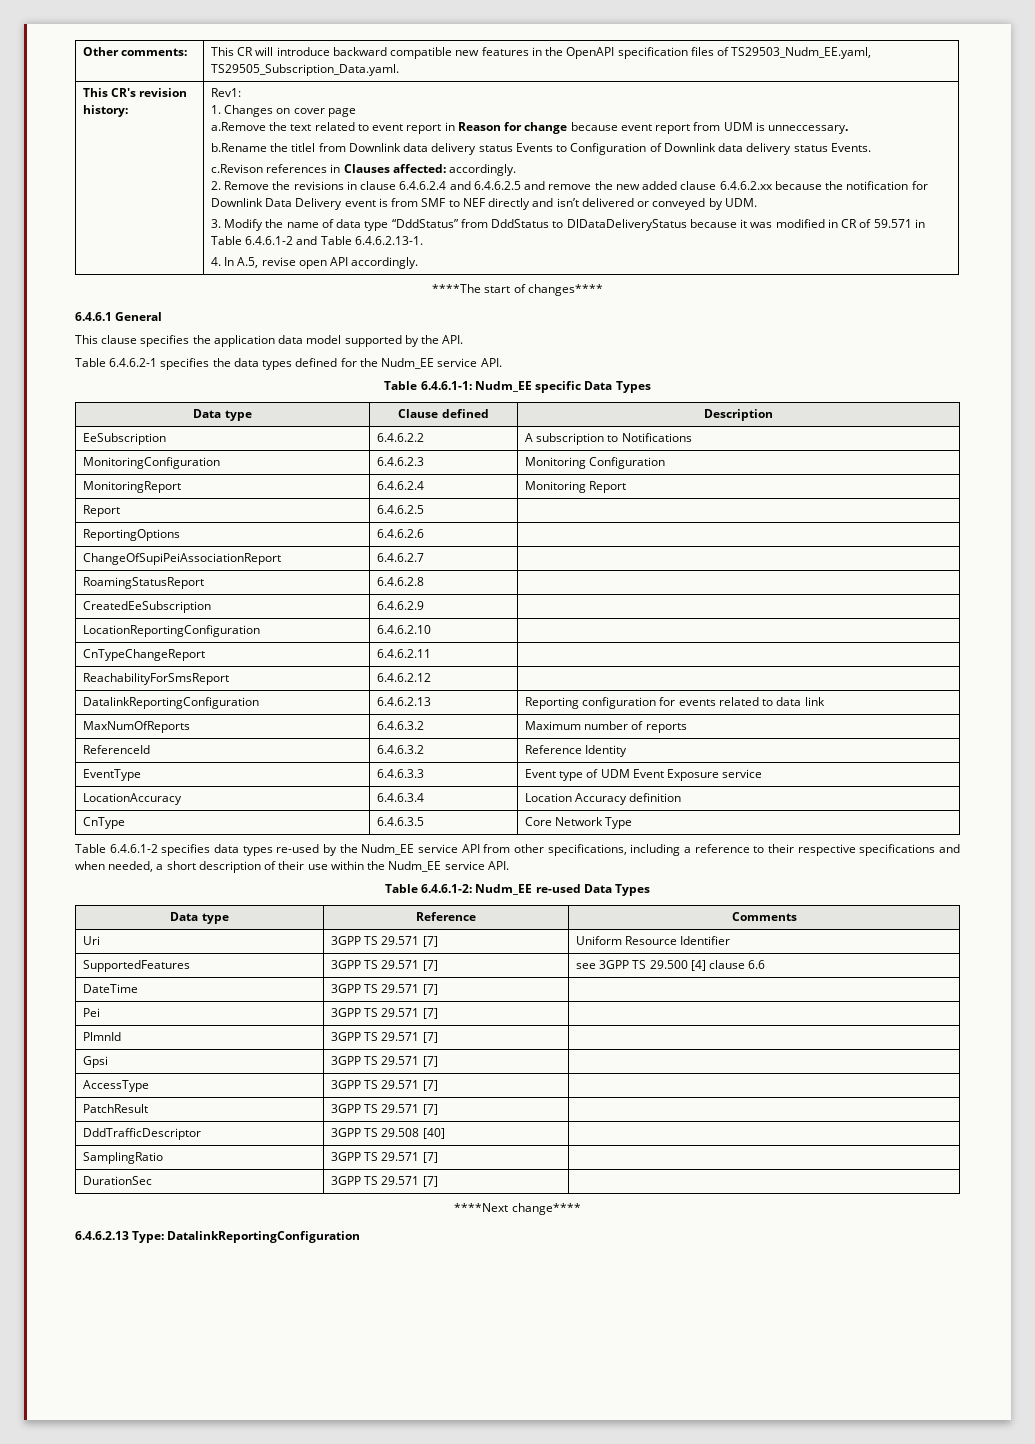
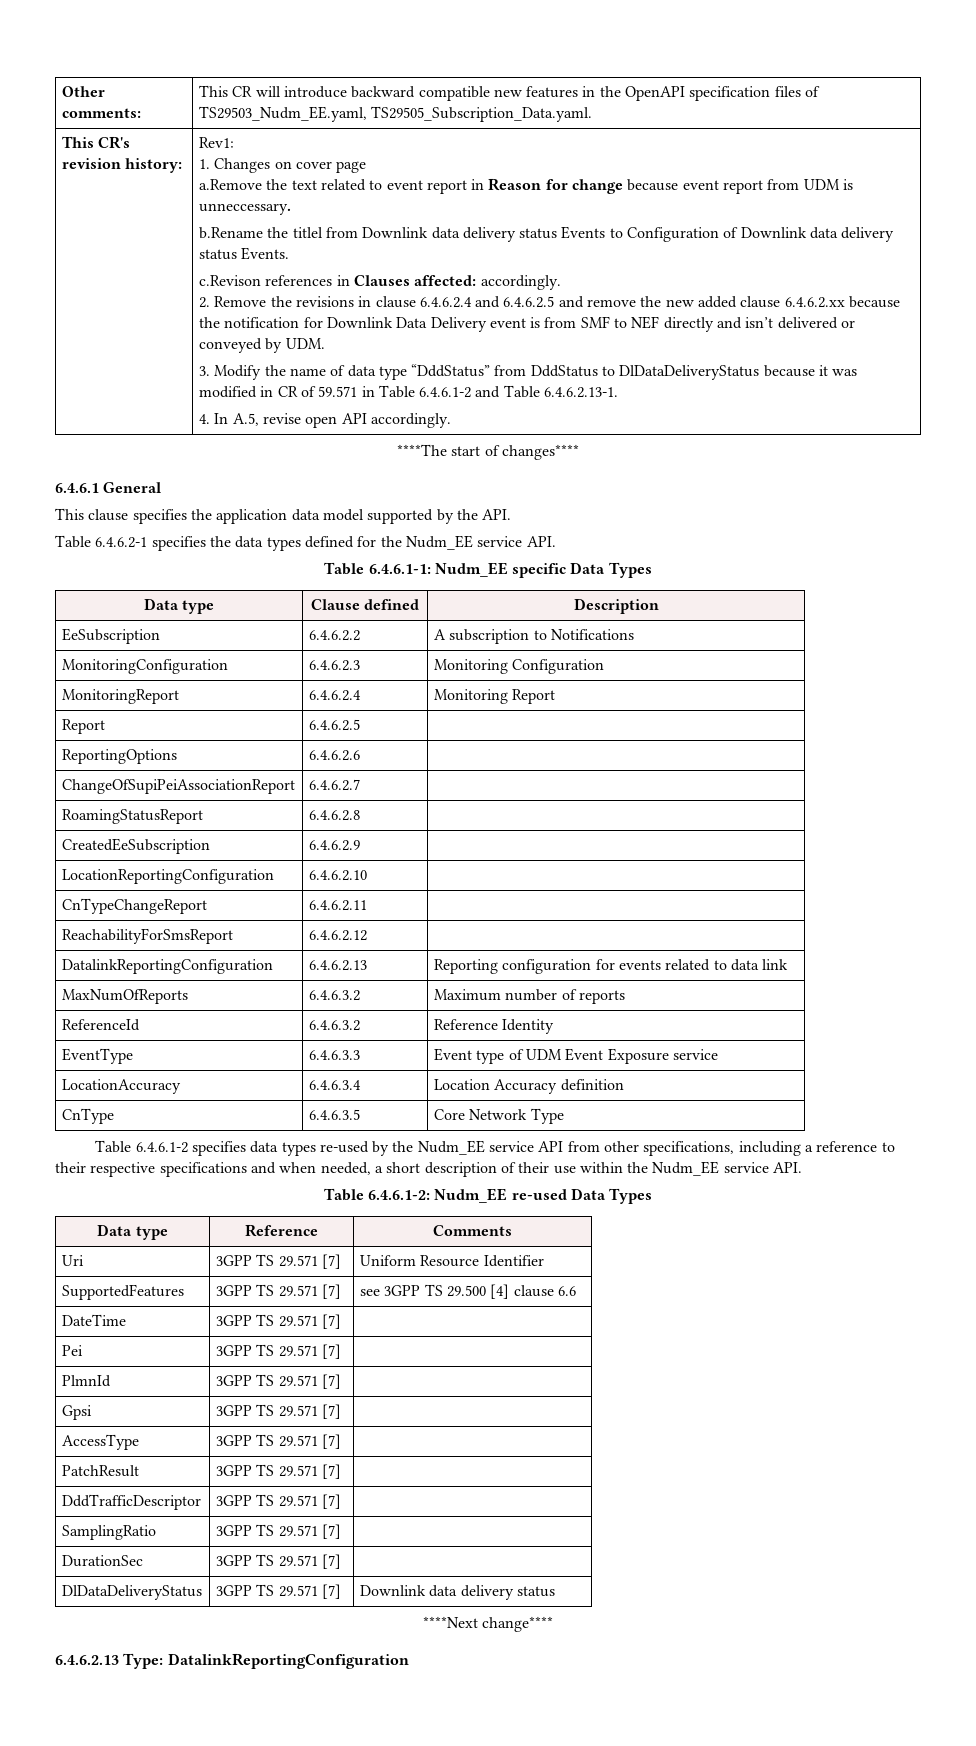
- DddTrafficDescriptor | 3GPP TS 29.508 [40] |
+ DddTrafficDescriptor | 3GPP TS 29.571 [7] |
+ DlDataDeliveryStatus | 3GPP TS 29.571 [7] | Downlink data delivery status

